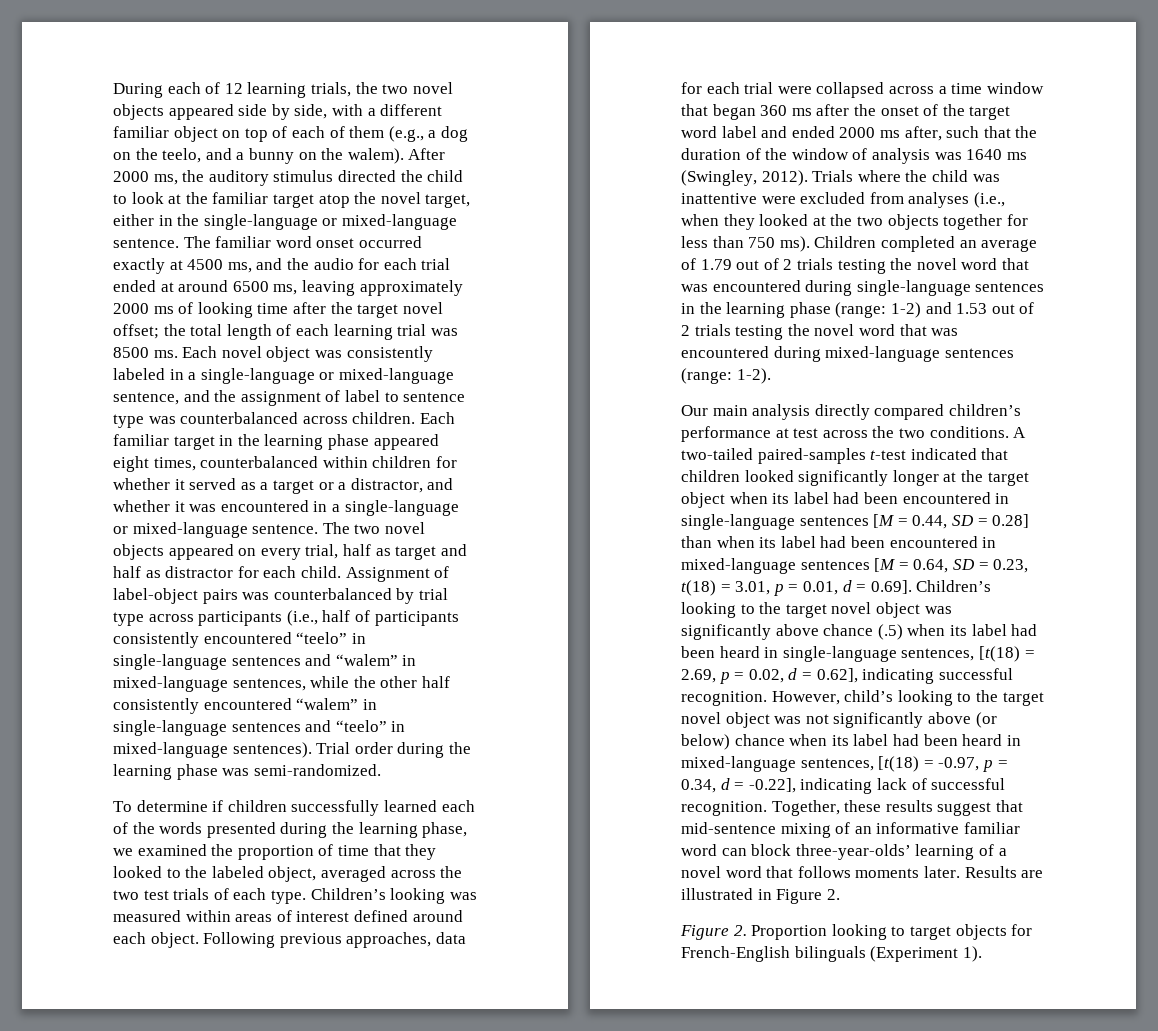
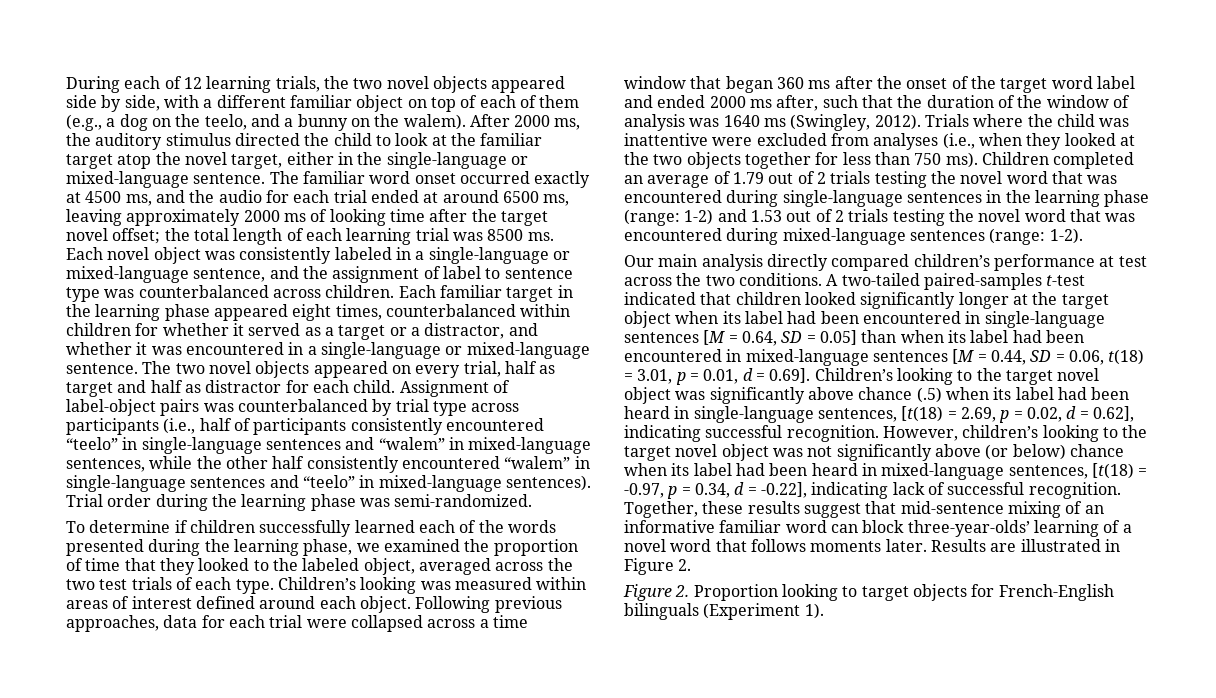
- A two-tailed paired-samples t-test indicated that children looked significantly longer at the target object when its label had been encountered in single-language sentences [M = 0.44, SD = 0.28] than when its label had been encountered in mixed-language sentences [M = 0.64, SD = 0.23, t(18) = 3.01, p = 0.01, d = 0.69]. Children’s looking to the target novel object was significantly above chance (.5) when its label had been heard in single-language sentences, [t(18) = 2.69, p = 0.02, d = 0.62], indicating successful recognition.
+ A two-tailed paired-samples t-test indicated that children looked significantly longer at the target object when its label had been encountered in single-language sentences [M = 0.64, SD = 0.05] than when its label had been encountered in mixed-language sentences [M = 0.44, SD = 0.06, t(18) = 3.01, p = 0.01, d = 0.69]. Children’s looking to the target novel object was significantly above chance (.5) when its label had been heard in single-language sentences, [t(18) = 2.69, p = 0.02, d = 0.62], indicating successful recognition.
- However, child’s looking to the target novel object was not significantly above (or below) chance when its label had been heard in mixed-language sentences, [t(18) = -0.97, p = 0.34, d = -0.22], indicating lack of successful recognition.
+ However, children’s looking to the target novel object was not significantly above (or below) chance when its label had been heard in mixed-language sentences, [t(18) = -0.97, p = 0.34, d = -0.22], indicating lack of successful recognition.

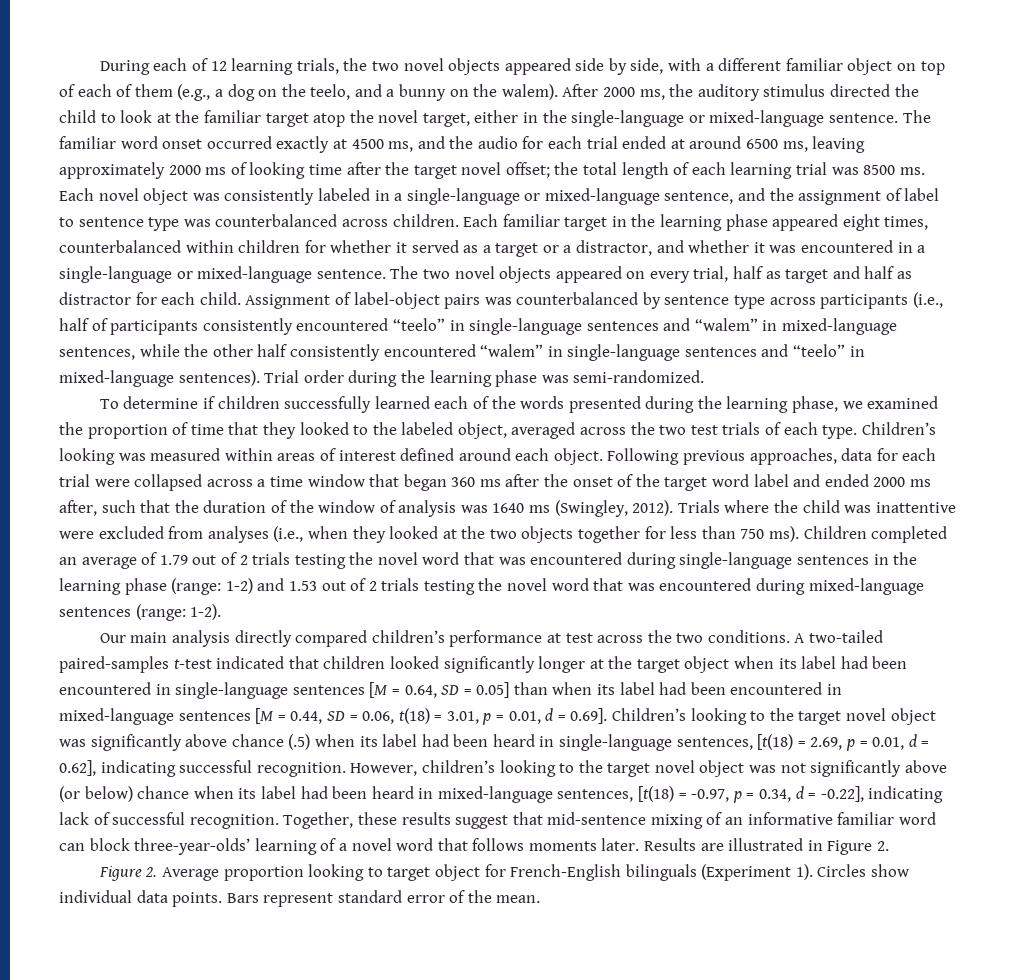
- Assignment of label-object pairs was counterbalanced by trial type across participants (i.e., half of participants consistently encountered “teelo” in single-language sentences and “walem” in mixed-language sentences, while the other half consistently encountered “walem” in single-language sentences and “teelo” in mixed-language sentences).
+ Assignment of label-object pairs was counterbalanced by sentence type across participants (i.e., half of participants consistently encountered “teelo” in single-language sentences and “walem” in mixed-language sentences, while the other half consistently encountered “walem” in single-language sentences and “teelo” in mixed-language sentences).
- A two-tailed paired-samples t-test indicated that children looked significantly longer at the target object when its label had been encountered in single-language sentences [M = 0.64, SD = 0.05] than when its label had been encountered in mixed-language sentences [M = 0.44, SD = 0.06, t(18) = 3.01, p = 0.01, d = 0.69]. Children’s looking to the target novel object was significantly above chance (.5) when its label had been heard in single-language sentences, [t(18) = 2.69, p = 0.02, d = 0.62], indicating successful recognition.
+ A two-tailed paired-samples t-test indicated that children looked significantly longer at the target object when its label had been encountered in single-language sentences [M = 0.64, SD = 0.05] than when its label had been encountered in mixed-language sentences [M = 0.44, SD = 0.06, t(18) = 3.01, p = 0.01, d = 0.69]. Children’s looking to the target novel object was significantly above chance (.5) when its label had been heard in single-language sentences, [t(18) = 2.69, p = 0.01, d = 0.62], indicating successful recognition.
- Figure 2. Proportion looking to target objects for French-English bilinguals (Experiment 1).
+ Figure 2. Average proportion looking to target object for French-English bilinguals (Experiment 1).
+ Circles show individual data points. Bars represent standard error of the mean.

